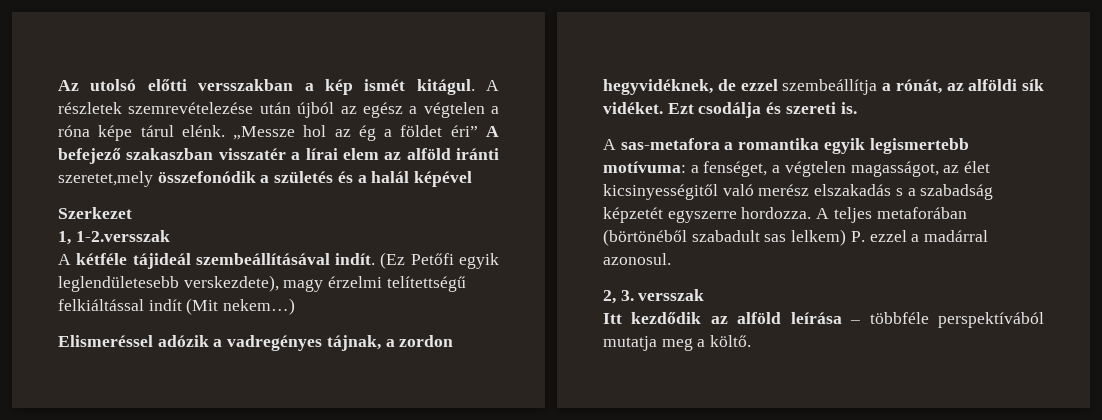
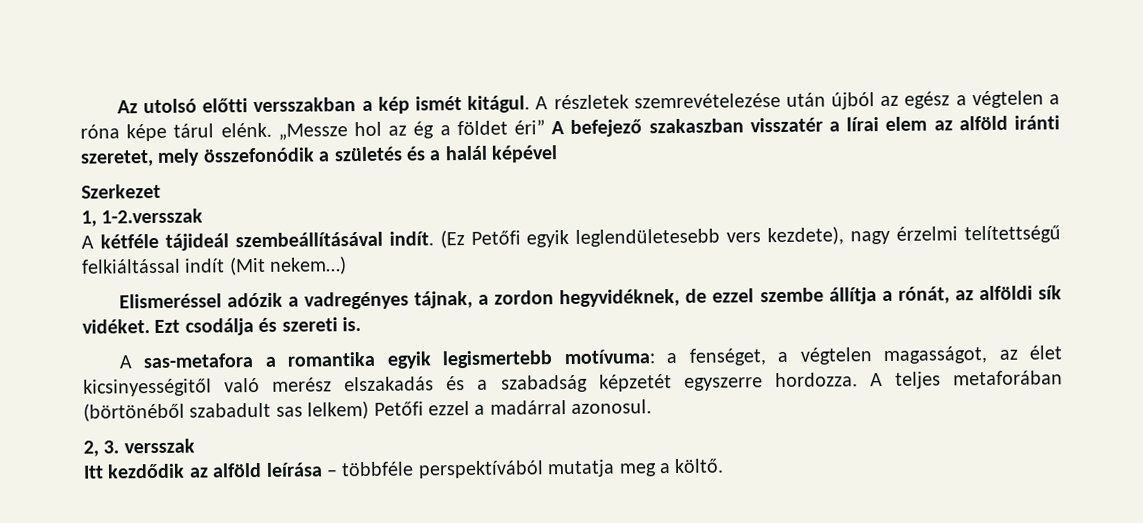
- „Messze hol az ég a földet éri” A befejező szakaszban visszatér a lírai elem az alföld iránti szeretet,mely összefonódik a születés és a halál képével
+ „Messze hol az ég a földet éri” A befejező szakaszban visszatér a lírai elem az alföld iránti szeretet, mely összefonódik a születés és a halál képével
- (Ez Petőfi egyik leglendületesebb verskezdete), magy érzelmi telítettségű felkiáltással indít (Mit nekem…)
+ (Ez Petőfi egyik leglendületesebb vers kezdete), nagy érzelmi telítettségű felkiáltással indít (Mit nekem…)
- Elismeréssel adózik a vadregényes tájnak, a zordon hegyvidéknek, de ezzel szembeállítja a rónát, az alföldi sík vidéket.
+ Elismeréssel adózik a vadregényes tájnak, a zordon hegyvidéknek, de ezzel szembe állítja a rónát, az alföldi sík vidéket.
- A sas-metafora a romantika egyik legismertebb motívuma: a fenséget, a végtelen magasságot, az élet kicsinyességitől való merész elszakadás s a szabadság képzetét egyszerre hordozza.
+ A sas-metafora a romantika egyik legismertebb motívuma: a fenséget, a végtelen magasságot, az élet kicsinyességitől való merész elszakadás és a szabadság képzetét egyszerre hordozza.
- A teljes metaforában (börtönéből szabadult sas lelkem) P. ezzel a madárral azonosul.
+ A teljes metaforában (börtönéből szabadult sas lelkem) Petőfi ezzel a madárral azonosul.

